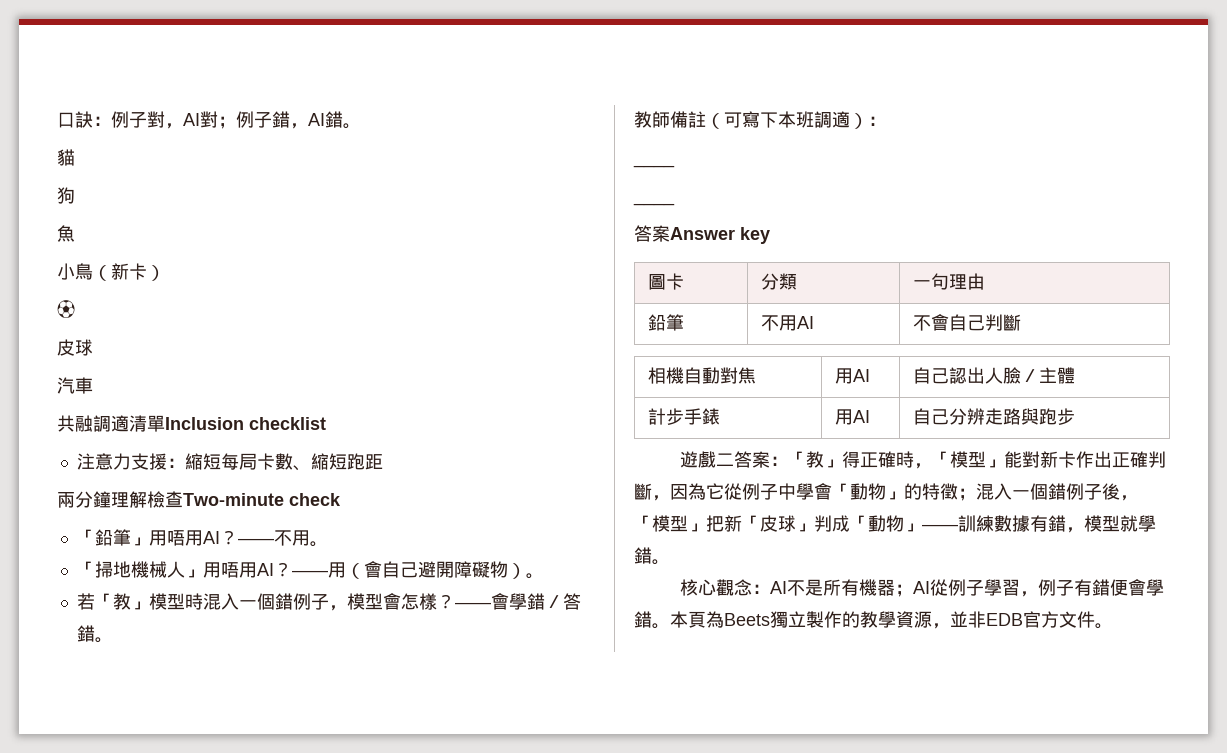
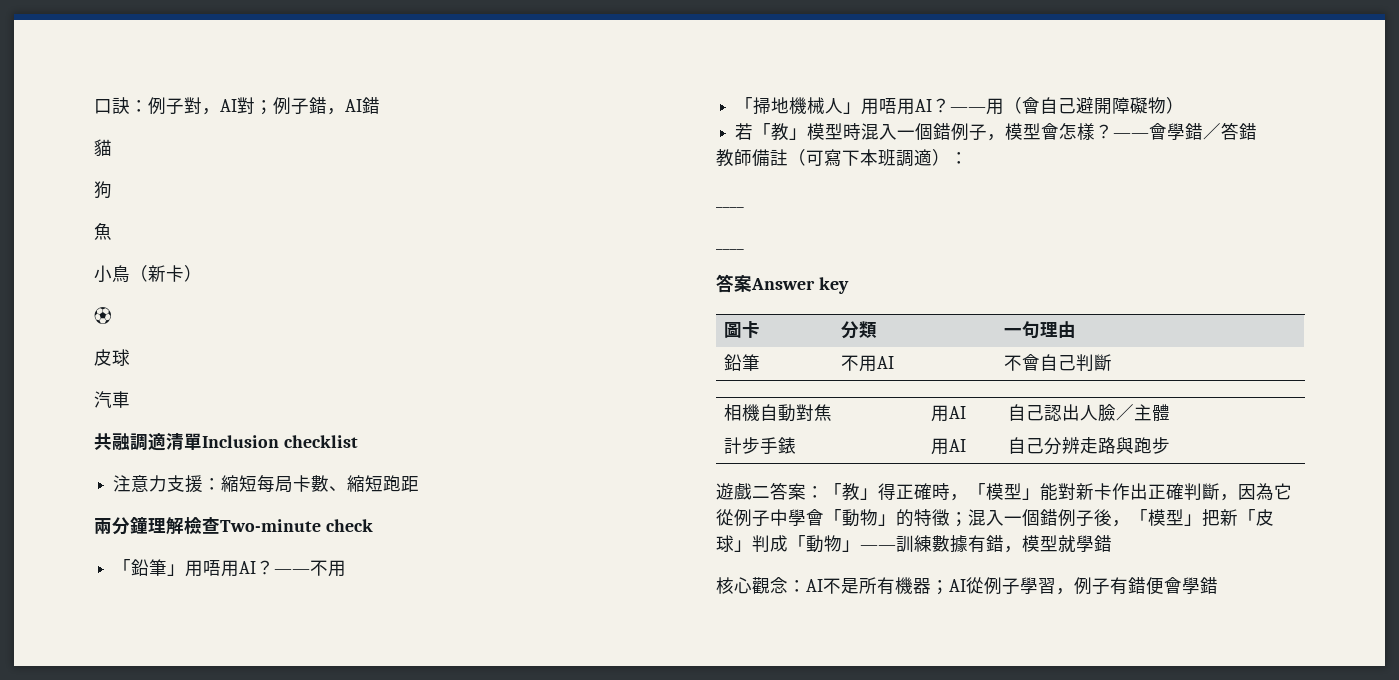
- 口訣：例子對，AI對；例子錯，AI錯。
+ 口訣：例子對，AI對；例子錯，AI錯
- ——不用。
+ ——不用
- ——用（會自己避開障礙物）。
+ ——用（會自己避開障礙物）
- ——會學錯／答錯。
+ ——會學錯／答錯
- 遊戲二答案：「教」得正確時，「模型」能對新卡作出正確判斷，因為它從例子中學會「動物」的特徵；混入一個錯例子後，「模型」把新「皮球」判成「動物」——訓練數據有錯，模型就學錯。
+ 遊戲二答案：「教」得正確時，「模型」能對新卡作出正確判斷，因為它從例子中學會「動物」的特徵；混入一個錯例子後，「模型」把新「皮球」判成「動物」——訓練數據有錯，模型就學錯
- 核心觀念：AI不是所有機器；AI從例子學習，例子有錯便會學錯。本頁為Beets獨立製作的教學資源，並非EDB官方文件。
+ 核心觀念：AI不是所有機器；AI從例子學習，例子有錯便會學錯

